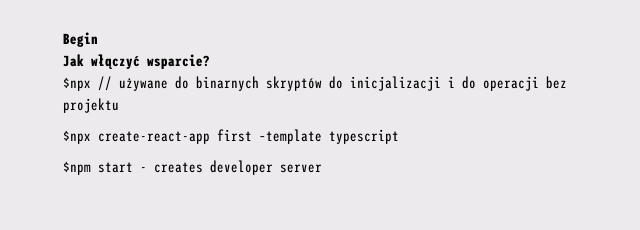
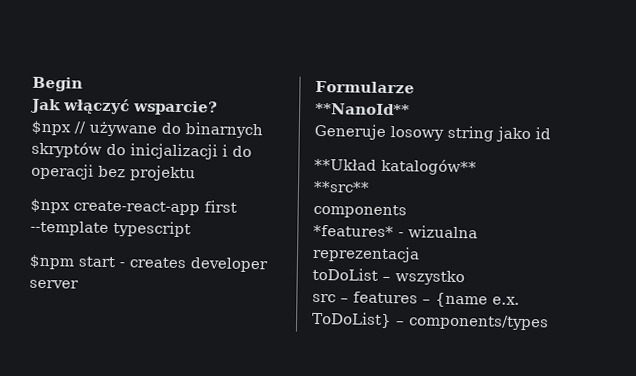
- $npx create-react-app first –template typescript
+ $npx create-react-app first --template typescript
+ Formularze
+ **NanoId**
+ Generuje losowy string jako id
+ **Układ katalogów**
+ **src**
+ components
+ *features* - wizualna reprezentacja
+ toDoList – wszystko
+ src – features – {name e.x. ToDoList} – components/types

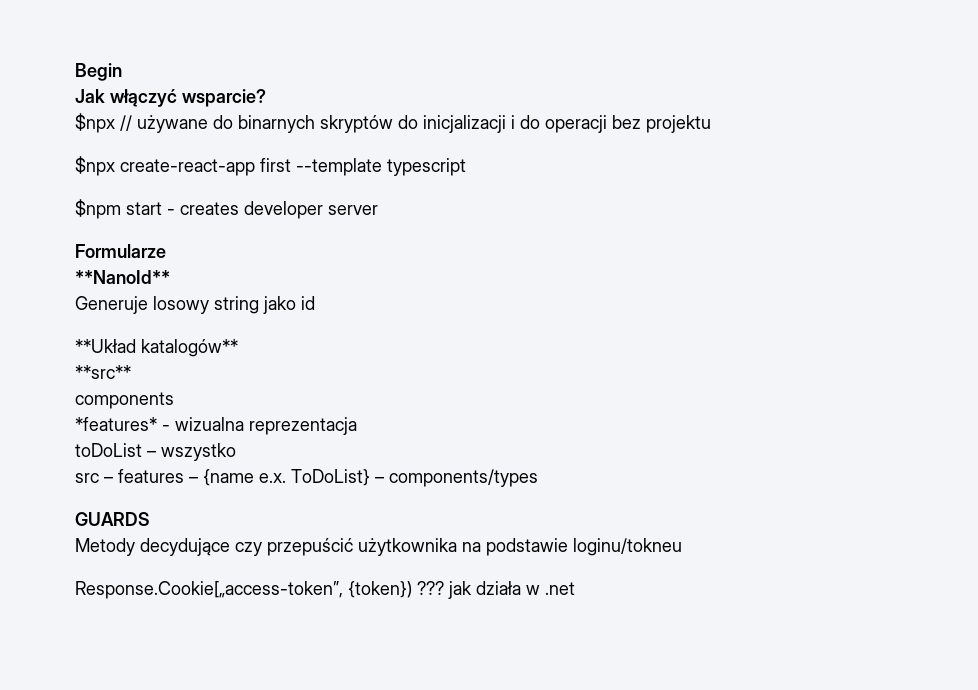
+ GUARDS
+ Metody decydujące czy przepuścić użytkownika na podstawie loginu/tokneu
+ Response.Cookie[„access-token”, {token}) ??? jak działa w .net

